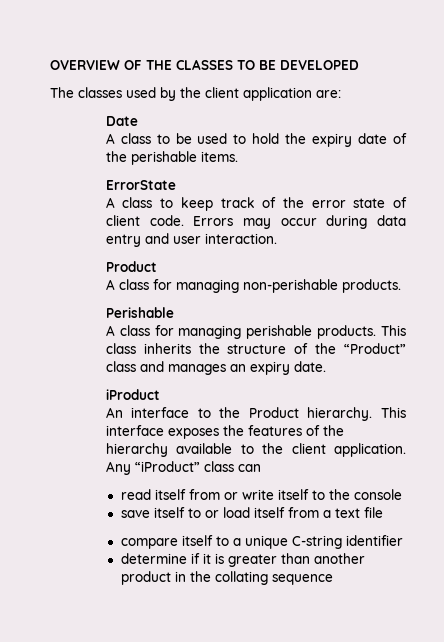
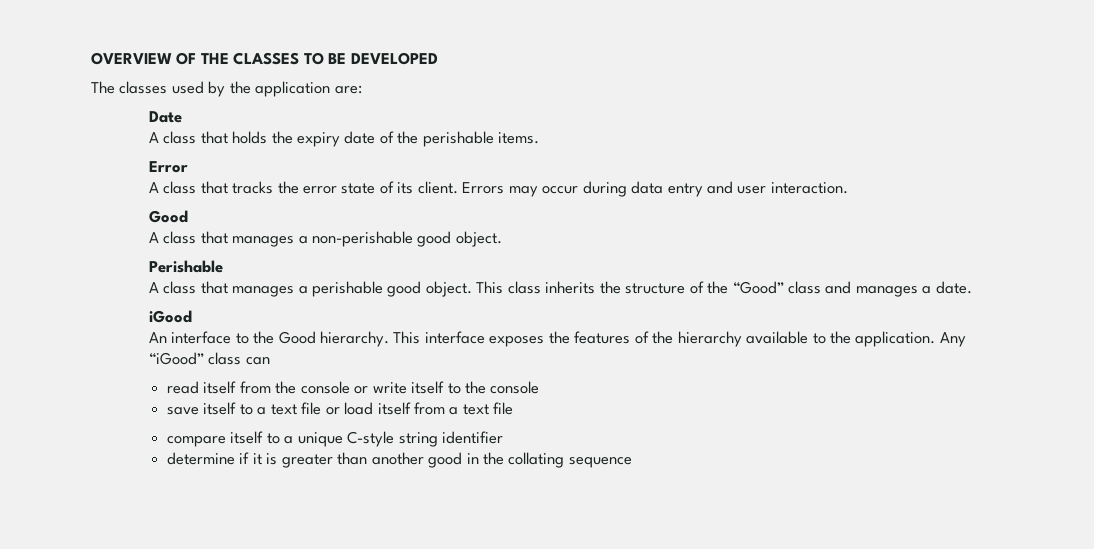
- The classes used by the client application are:
+ The classes used by the application are:
- A class to be used to hold the expiry date of the perishable items.
+ A class that holds the expiry date of the perishable items.
- ErrorState
- A class to keep track of the error state of client code.
+ Error
+ A class that tracks the error state of its client.
  Errors may occur during data entry and user interaction.
- Product
- A class for managing non-perishable products.
+ Good
+ A class that manages a non-perishable good object.
  Perishable
- A class for managing perishable products.
+ A class that manages a perishable good object.
- This class inherits the structure of the “Product” class and manages an expiry date.
+ This class inherits the structure of the “Good” class and manages a date.
- iProduct
+ iGood
- An interface to the Product hierarchy.
+ An interface to the Good hierarchy.
- This interface exposes the features of the hierarchy available to the client application.
+ This interface exposes the features of the hierarchy available to the application.
- Any “iProduct” class can
+ Any “iGood” class can
- read itself from or write itself to the console
+ read itself from the console or write itself to the console
- save itself to or load itself from a text file
+ save itself to a text file or load itself from a text file
- compare itself to a unique C-string identifier
+ compare itself to a unique C-style string identifier
- determine if it is greater than another product in the collating sequence
+ determine if it is greater than another good in the collating sequence

